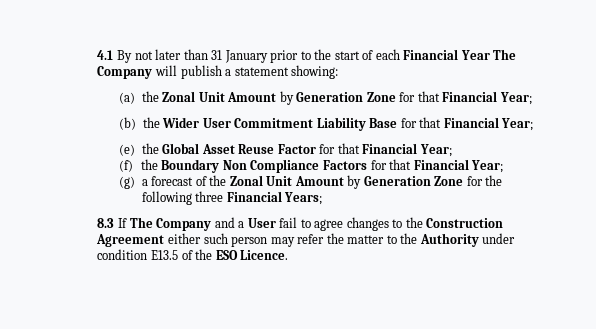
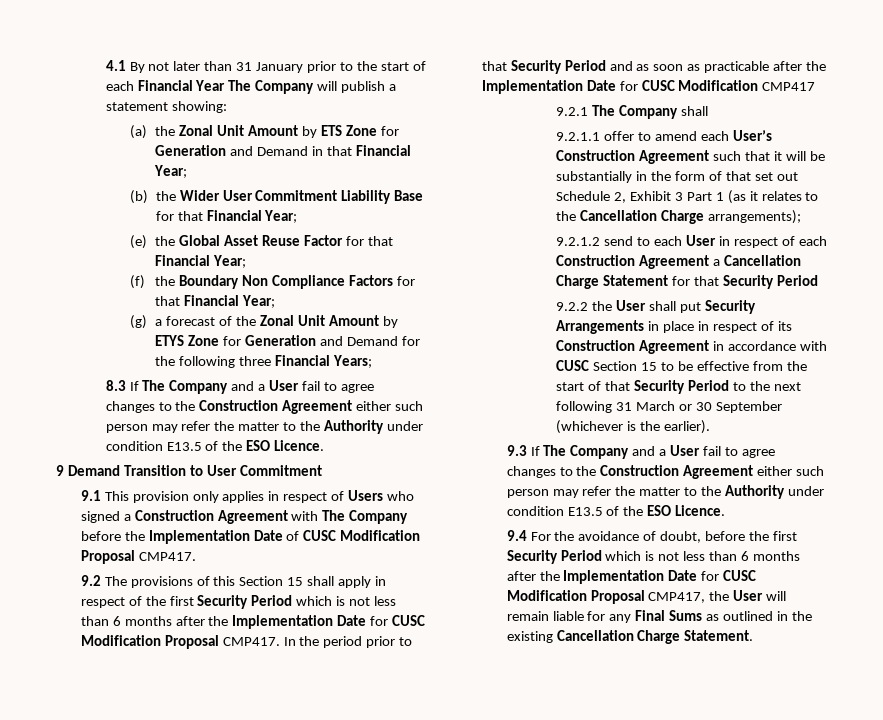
- (a) the Zonal Unit Amount by Generation Zone for that Financial Year;
+ (a) the Zonal Unit Amount by ETS Zone for Generation and Demand in that Financial Year;
- (g) a forecast of the Zonal Unit Amount by Generation Zone for the following three Financial Years;
+ (g) a forecast of the Zonal Unit Amount by ETYS Zone for Generation and Demand for the following three Financial Years;
+ 9 Demand Transition to User Commitment
+ 9.1 This provision only applies in respect of Users who signed a Construction Agreement with The Company before the Implementation Date of CUSC Modification Proposal CMP417.
+ 9.2 The provisions of this Section 15 shall apply in respect of the first Security Period which is not less than 6 months after the Implementation Date for CUSC Modification Proposal CMP417. In the period prior to that Security Period and as soon as practicable after the Implementation Date for CUSC Modification CMP417
+ 9.2.1 The Company shall
+ 9.2.1.1 offer to amend each User’s Construction Agreement such that it will be substantially in the form of that set out Schedule 2, Exhibit 3 Part 1 (as it relates to the Cancellation Charge arrangements);
+ 9.2.1.2 send to each User in respect of each Construction Agreement a Cancellation Charge Statement for that Security Period
+ 9.2.2 the User shall put Security Arrangements in place in respect of its Construction Agreement in accordance with CUSC Section 15 to be effective from the start of that Security Period to the next following 31 March or 30 September (whichever is the earlier).
+ 9.3 If The Company and a User fail to agree changes to the Construction Agreement either such person may refer the matter to the Authority under condition E13.5 of the ESO Licence.
+ 9.4 For the avoidance of doubt, before the first Security Period which is not less than 6 months after the Implementation Date for CUSC Modification Proposal CMP417, the User will remain liable for any Final Sums as outlined in the existing Cancellation Charge Statement.

